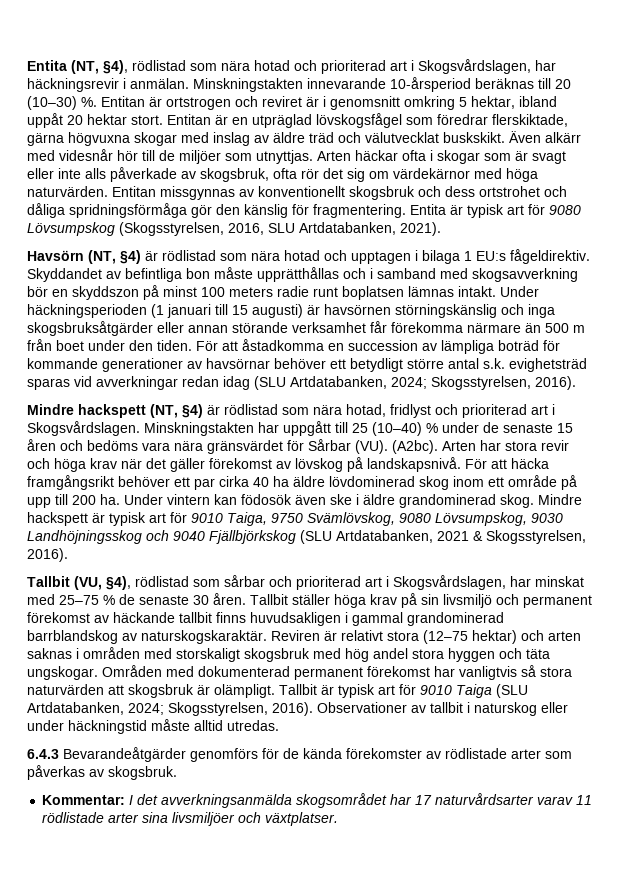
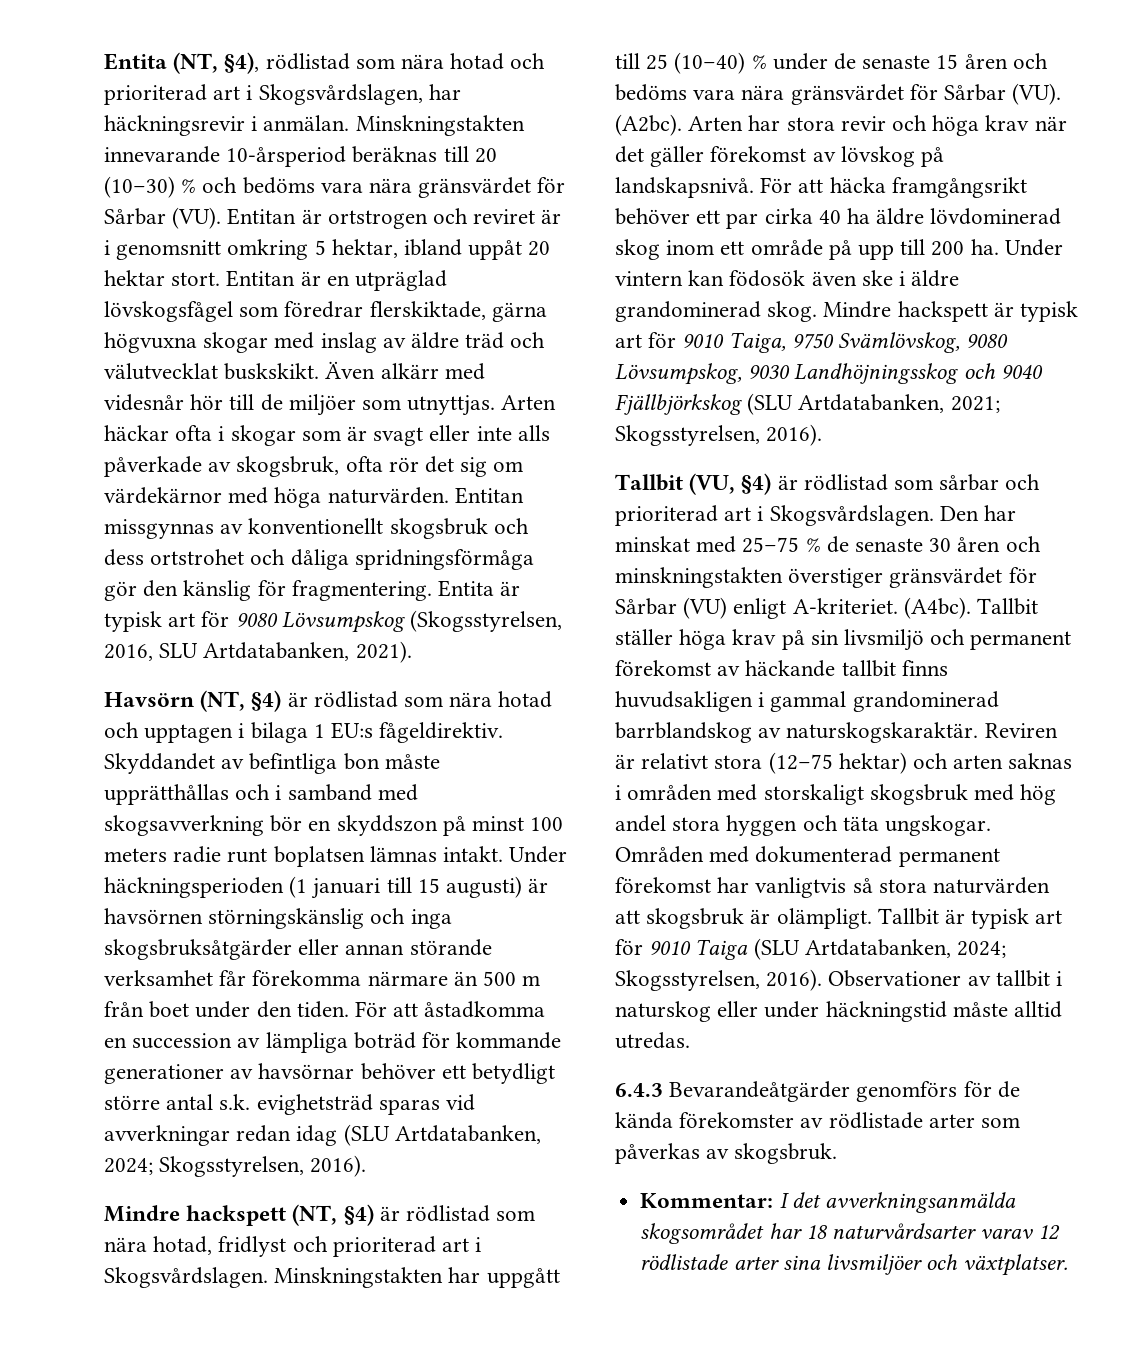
- Minskningstakten innevarande 10-årsperiod beräknas till 20 (10–30) %. Entitan är ortstrogen och reviret är i genomsnitt omkring 5 hektar, ibland uppåt 20 hektar stort.
+ Minskningstakten innevarande 10-årsperiod beräknas till 20 (10–30) % och bedöms vara nära gränsvärdet för Sårbar (VU). Entitan är ortstrogen och reviret är i genomsnitt omkring 5 hektar, ibland uppåt 20 hektar stort.
- Mindre hackspett är typisk art för 9010 Taiga, 9750 Svämlövskog, 9080 Lövsumpskog, 9030 Landhöjningsskog och 9040 Fjällbjörkskog (SLU Artdatabanken, 2021 & Skogsstyrelsen, 2016).
+ Mindre hackspett är typisk art för 9010 Taiga, 9750 Svämlövskog, 9080 Lövsumpskog, 9030 Landhöjningsskog och 9040 Fjällbjörkskog (SLU Artdatabanken, 2021; Skogsstyrelsen, 2016).
- Tallbit (VU, §4), rödlistad som sårbar och prioriterad art i Skogsvårdslagen, har minskat med 25–75 % de senaste 30 åren.
+ Tallbit (VU, §4) är rödlistad som sårbar och prioriterad art i Skogsvårdslagen. Den har minskat med 25–75 % de senaste 30 åren och minskningstakten överstiger gränsvärdet för Sårbar (VU) enligt A-kriteriet. (A4bc).
- Kommentar: I det avverkningsanmälda skogsområdet har 17 naturvårdsarter varav 11 rödlistade arter sina livsmiljöer och växtplatser.
+ Kommentar: I det avverkningsanmälda skogsområdet har 18 naturvårdsarter varav 12 rödlistade arter sina livsmiljöer och växtplatser.

